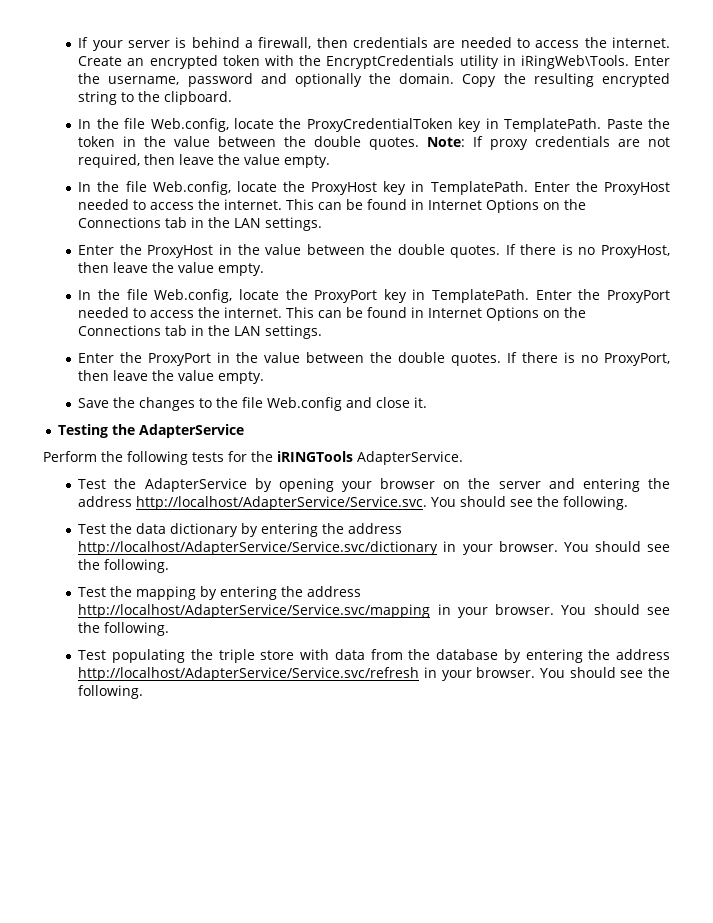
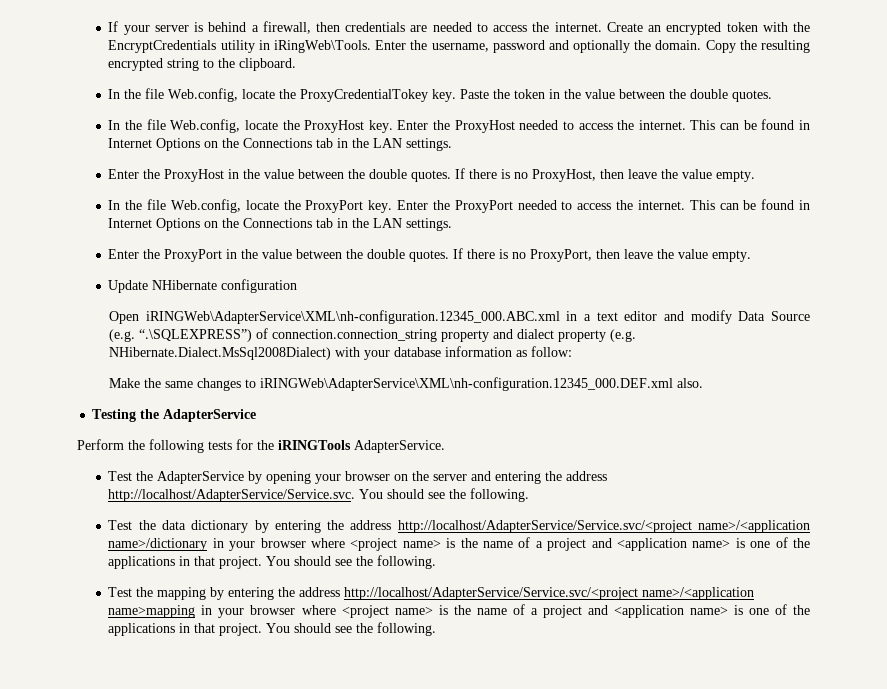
- In the file Web.config, locate the ProxyCredentialToken key in TemplatePath.
+ In the file Web.config, locate the ProxyCredentialTokey key.
- Note: If proxy credentials are not required, then leave the value empty.
- In the file Web.config, locate the ProxyHost key in TemplatePath.
+ In the file Web.config, locate the ProxyHost key.
- In the file Web.config, locate the ProxyPort key in TemplatePath.
+ In the file Web.config, locate the ProxyPort key.
- Save the changes to the file Web.config and close it.
+ Update NHibernate configuration
+ Open iRINGWeb\AdapterService\XML\nh-configuration.12345_000.ABC.xml in a text editor and modify Data Source (e.g. “.\SQLEXPRESS”) of connection.connection_string property and dialect property (e.g. NHibernate.Dialect.MsSql2008Dialect) with your database information as follow:
+ Make the same changes to iRINGWeb\AdapterService\XML\nh-configuration.12345_000.DEF.xml also.
- Test the data dictionary by entering the address http://localhost/AdapterService/Service.svc/dictionary in your browser.
+ Test the data dictionary by entering the address http://localhost/AdapterService/Service.svc/<project name>/<application name>/dictionary in your browser where <project name> is the name of a project and <application name> is one of the applications in that project.
- Test the mapping by entering the address http://localhost/AdapterService/Service.svc/mapping in your browser. You should see the following.
- Test populating the triple store with data from the database by entering the address http://localhost/AdapterService/Service.svc/refresh in your browser. You should see the following.
+ Test the mapping by entering the address http://localhost/AdapterService/Service.svc/<project name>/<application name>mapping in your browser where <project name> is the name of a project and <application name> is one of the applications in that project. You should see the following.

